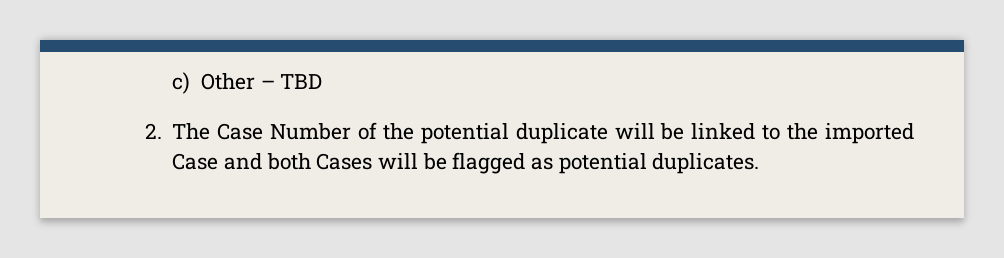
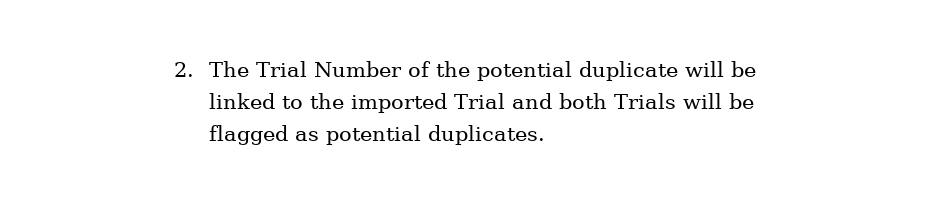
- c) Other – TBD
- 2. The Case Number of the potential duplicate will be linked to the imported Case and both Cases will be flagged as potential duplicates.
+ 2. The Trial Number of the potential duplicate will be linked to the imported Trial and both Trials will be flagged as potential duplicates.

